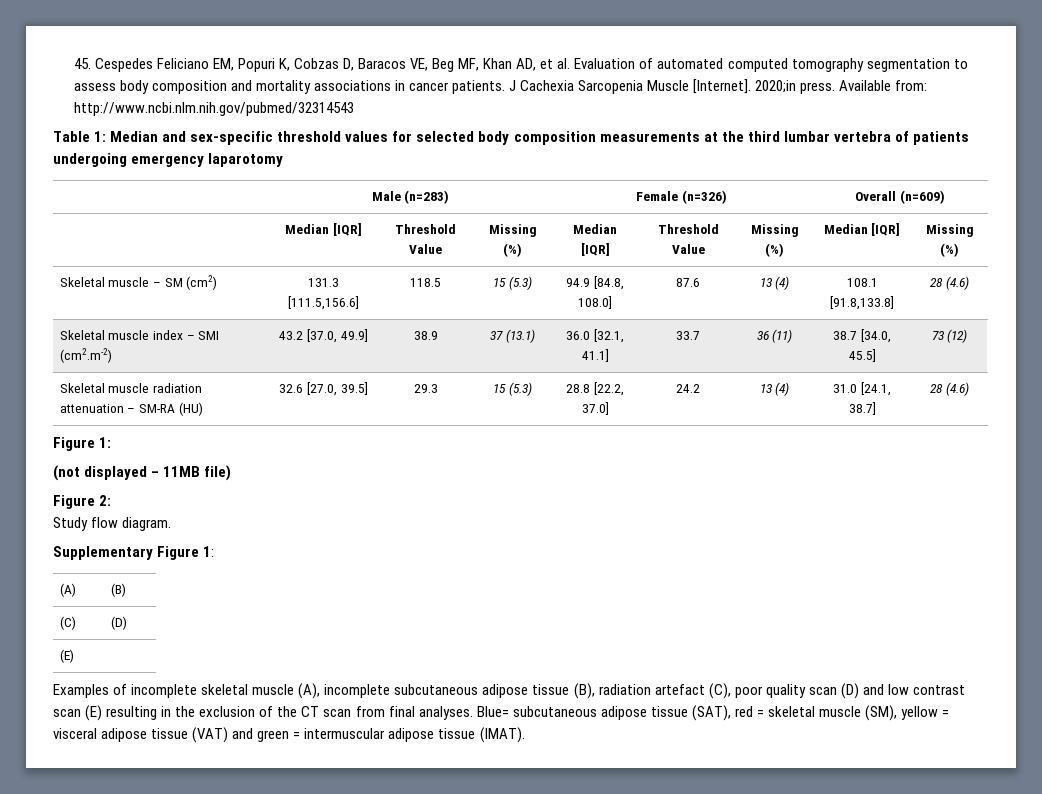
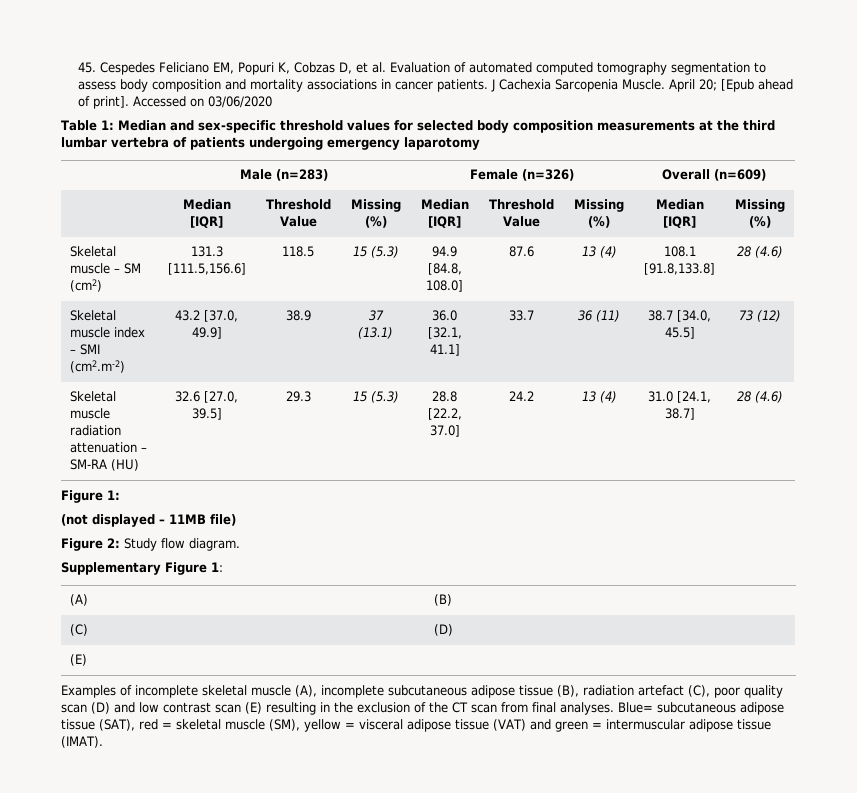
- 45. Cespedes Feliciano EM, Popuri K, Cobzas D, Baracos VE, Beg MF, Khan AD, et al. Evaluation of automated computed tomography segmentation to assess body composition and mortality associations in cancer patients.
+ 45. Cespedes Feliciano EM, Popuri K, Cobzas D, et al. Evaluation of automated computed tomography segmentation to assess body composition and mortality associations in cancer patients.
- J Cachexia Sarcopenia Muscle [Internet]. 2020;in press. Available from: http://www.ncbi.nlm.nih.gov/pubmed/32314543
+ J Cachexia Sarcopenia Muscle. April 20; [Epub ahead of print]. Accessed on 03/06/2020
- Figure 2:
- Study flow diagram.
+ Figure 2: Study flow diagram.

